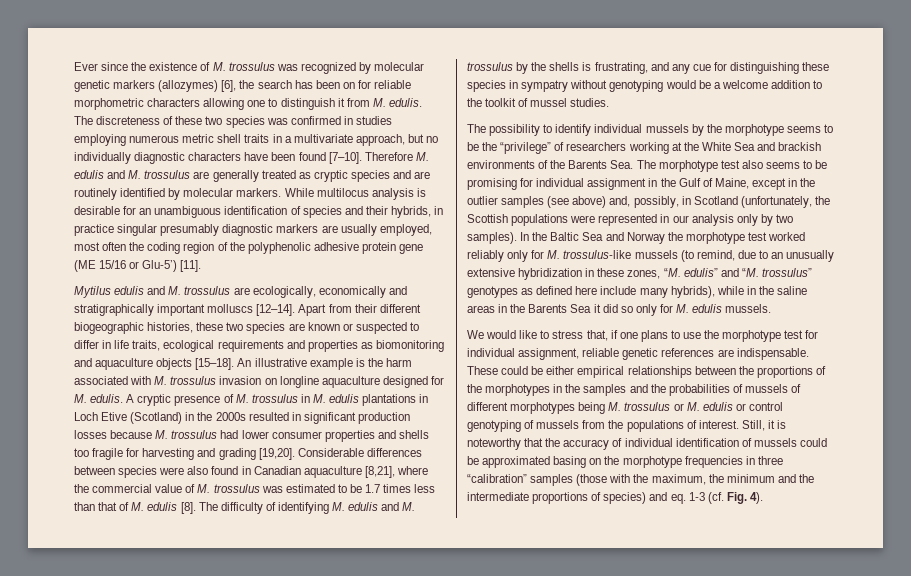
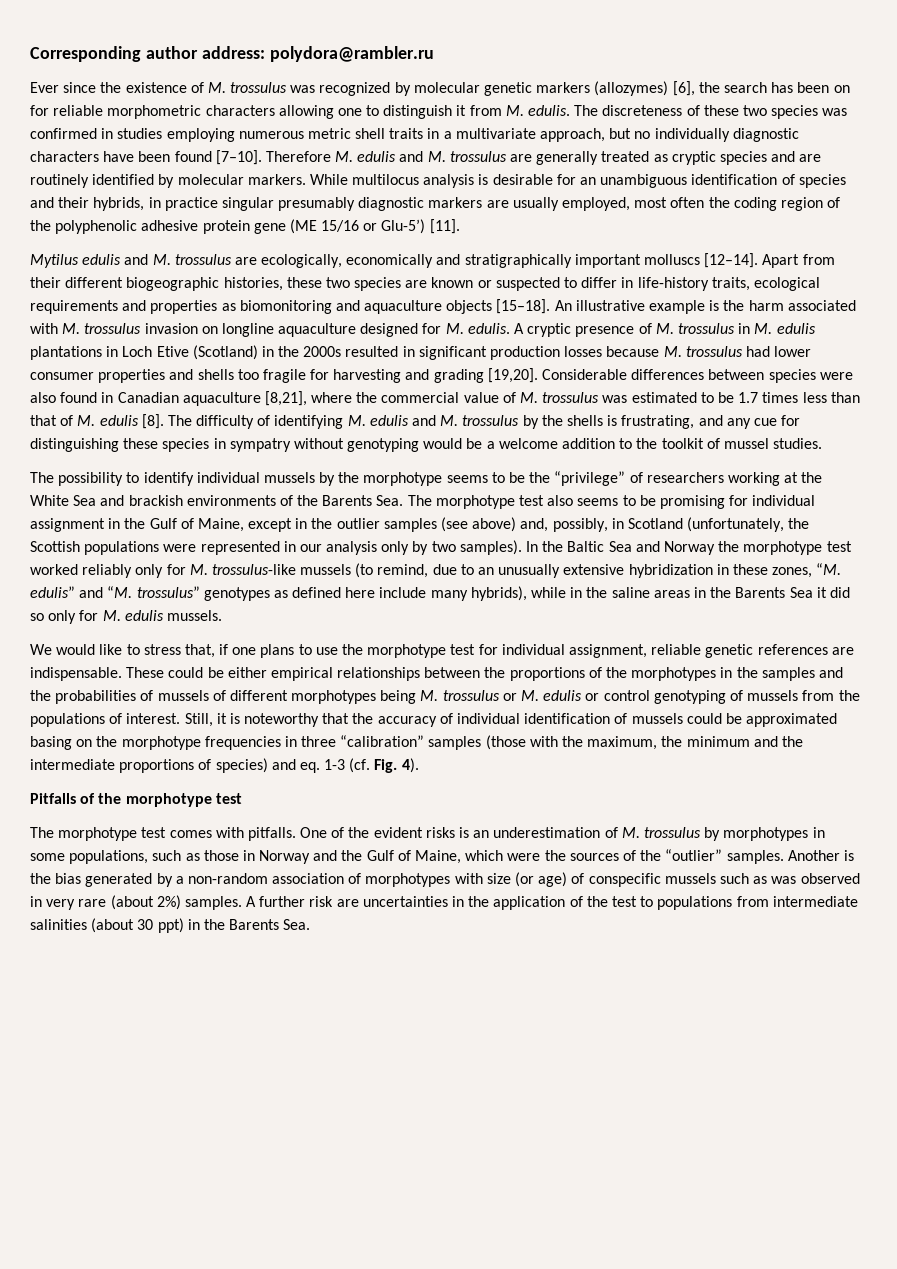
+ Corresponding author address: polydora@rambler.ru
- Apart from their different biogeographic histories, these two species are known or suspected to differ in life traits, ecological requirements and properties as biomonitoring and aquaculture objects [15–18].
+ Apart from their different biogeographic histories, these two species are known or suspected to differ in life-history traits, ecological requirements and properties as biomonitoring and aquaculture objects [15–18].
+ Pitfalls of the morphotype test
+ The morphotype test comes with pitfalls. One of the evident risks is an underestimation of M. trossulus by morphotypes in some populations, such as those in Norway and the Gulf of Maine, which were the sources of the “outlier” samples. Another is the bias generated by a non-random association of morphotypes with size (or age) of conspecific mussels such as was observed in very rare (about 2%) samples. A further risk are uncertainties in the application of the test to populations from intermediate salinities (about 30 ppt) in the Barents Sea.

